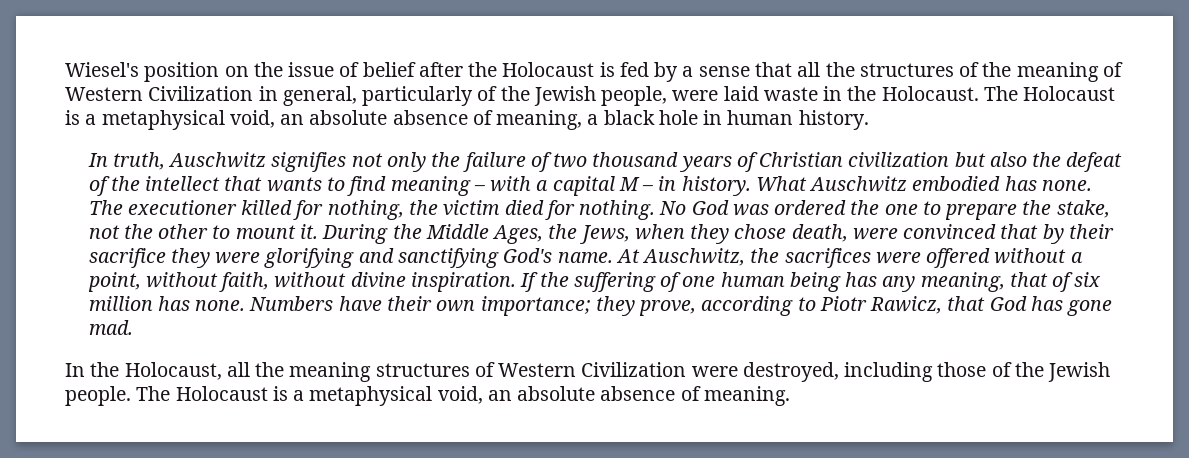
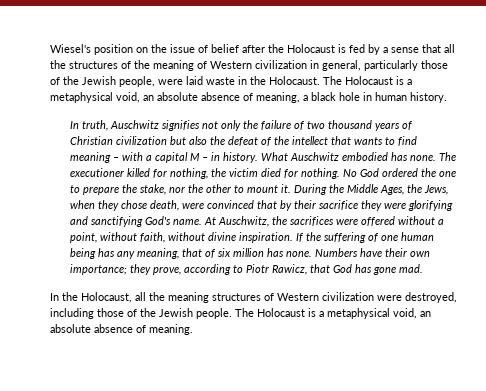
- Wiesel's position on the issue of belief after the Holocaust is fed by a sense that all the structures of the meaning of Western Civilization in general, particularly of the Jewish people, were laid waste in the Holocaust.
+ Wiesel's position on the issue of belief after the Holocaust is fed by a sense that all the structures of the meaning of Western civilization in general, particularly those of the Jewish people, were laid waste in the Holocaust.
- No God was ordered the one to prepare the stake, not the other to mount it.
+ No God ordered the one to prepare the stake, nor the other to mount it.
- In the Holocaust, all the meaning structures of Western Civilization were destroyed, including those of the Jewish people.
+ In the Holocaust, all the meaning structures of Western civilization were destroyed, including those of the Jewish people.

